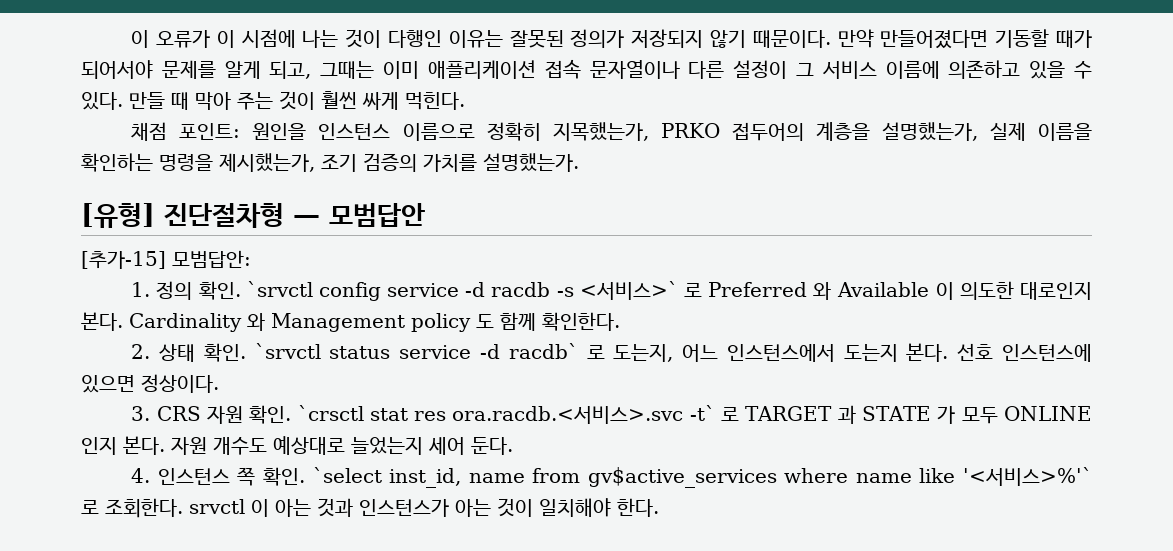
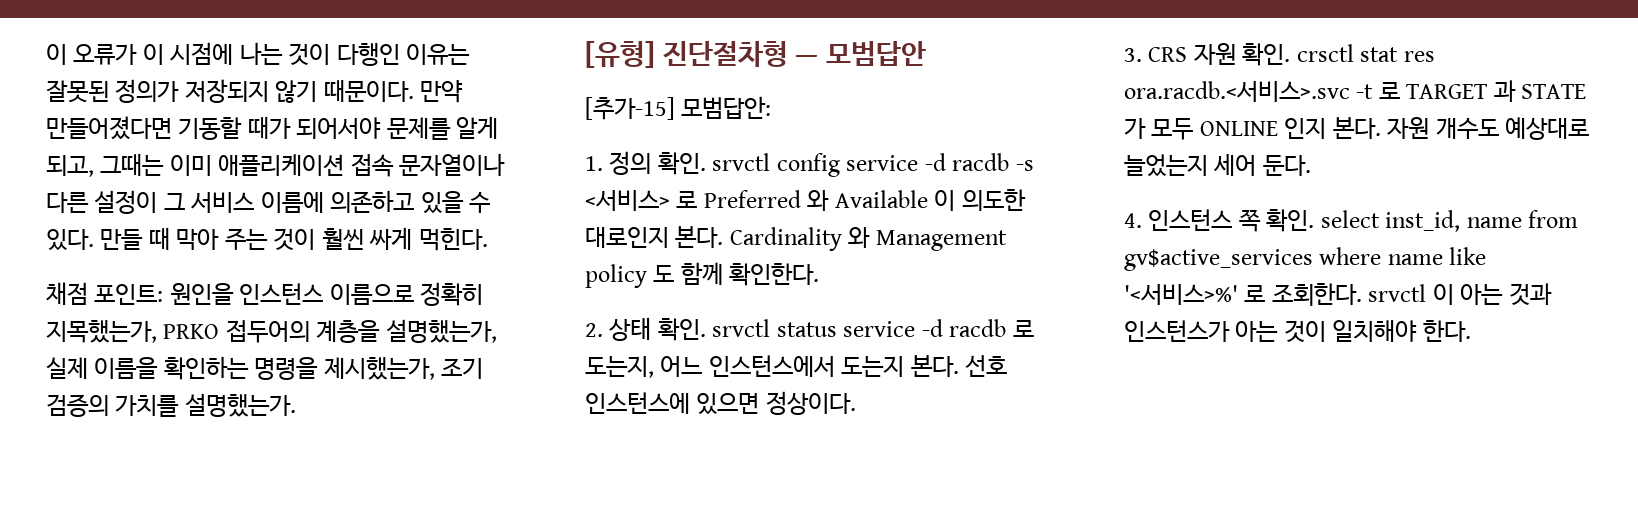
- 1. 정의 확인. `srvctl config service -d racdb -s <서비스>` 로 Preferred 와 Available 이 의도한 대로인지 본다.
+ 1. 정의 확인. srvctl config service -d racdb -s <서비스> 로 Preferred 와 Available 이 의도한 대로인지 본다.
- 2. 상태 확인. `srvctl status service -d racdb` 로 도는지, 어느 인스턴스에서 도는지 본다.
+ 2. 상태 확인. srvctl status service -d racdb 로 도는지, 어느 인스턴스에서 도는지 본다.
- 3. CRS 자원 확인. `crsctl stat res ora.racdb.<서비스>.svc -t` 로 TARGET 과 STATE 가 모두 ONLINE 인지 본다.
+ 3. CRS 자원 확인. crsctl stat res ora.racdb.<서비스>.svc -t 로 TARGET 과 STATE 가 모두 ONLINE 인지 본다.
- 4. 인스턴스 쪽 확인. `select inst_id, name from gv$active_services where name like '<서비스>%'` 로 조회한다. srvctl 이 아는 것과 인스턴스가 아는 것이 일치해야 한다.
+ 4. 인스턴스 쪽 확인. select inst_id, name from gv$active_services where name like '<서비스>%' 로 조회한다. srvctl 이 아는 것과 인스턴스가 아는 것이 일치해야 한다.

